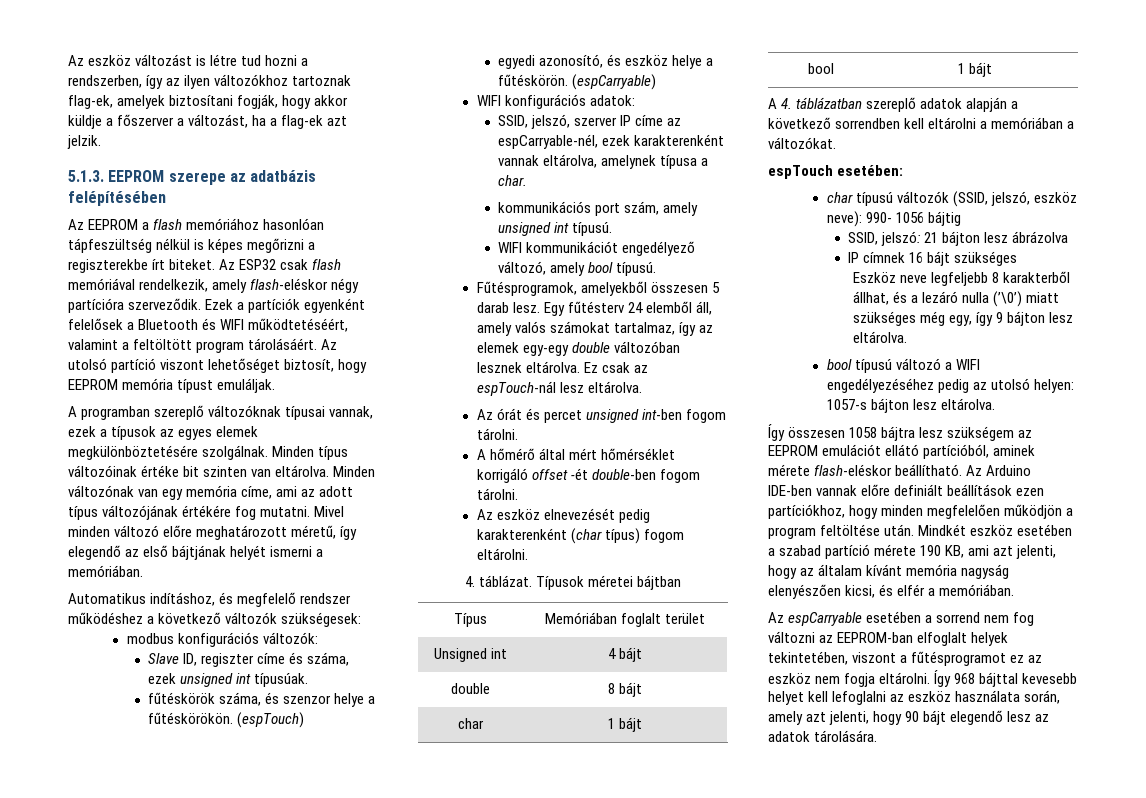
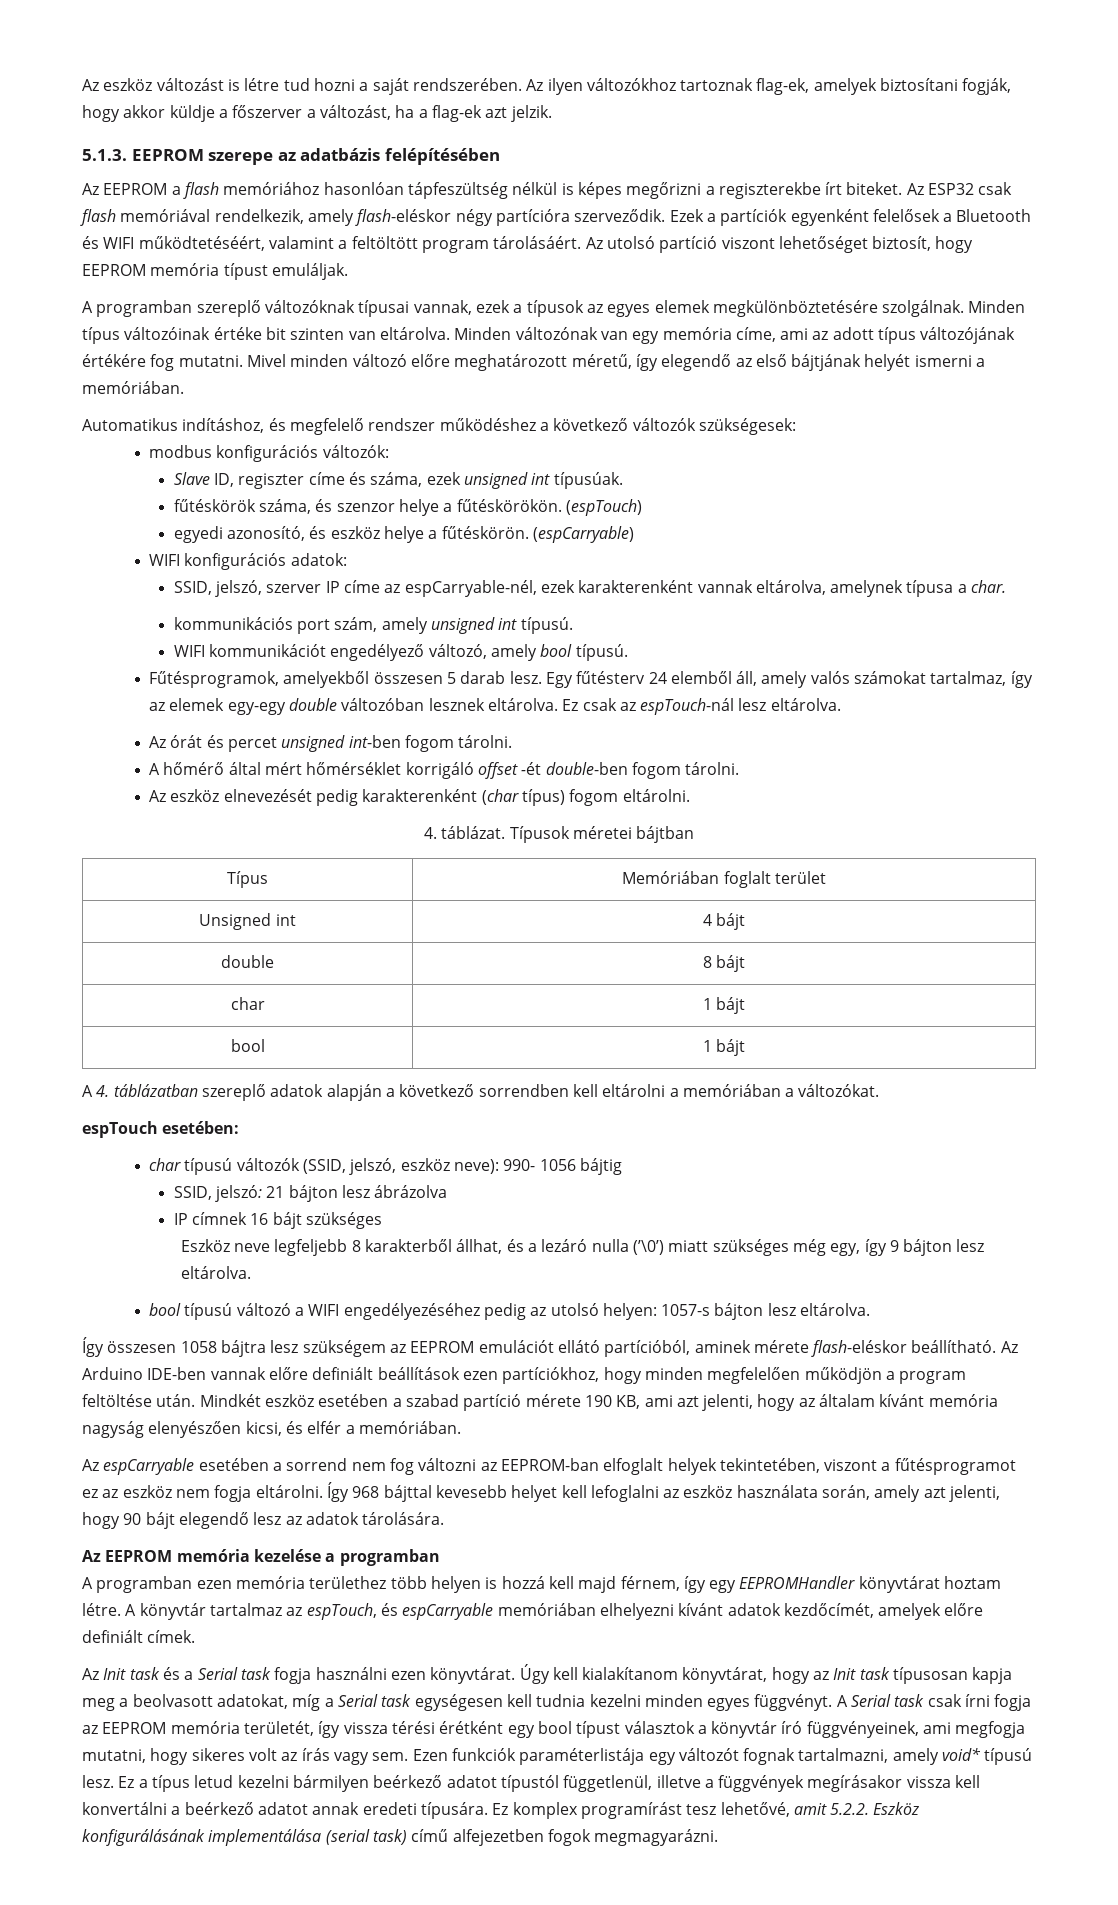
- Az eszköz változást is létre tud hozni a rendszerben, így az ilyen változókhoz tartoznak flag-ek, amelyek biztosítani fogják, hogy akkor küldje a főszerver a változást, ha a flag-ek azt jelzik.
+ Az eszköz változást is létre tud hozni a saját rendszerében. Az ilyen változókhoz tartoznak flag-ek, amelyek biztosítani fogják, hogy akkor küldje a főszerver a változást, ha a flag-ek azt jelzik.
+ Az EEPROM memória kezelése a programban
+ A programban ezen memória területhez több helyen is hozzá kell majd férnem, így egy EEPROMHandler könyvtárat hoztam létre. A könyvtár tartalmaz az espTouch, és espCarryable memóriában elhelyezni kívánt adatok kezdőcímét, amelyek előre definiált címek.
+ Az Init task és a Serial task fogja használni ezen könyvtárat. Úgy kell kialakítanom könyvtárat, hogy az Init task típusosan kapja meg a beolvasott adatokat, míg a Serial task egységesen kell tudnia kezelni minden egyes függvényt. A Serial task csak írni fogja az EEPROM memória területét, így vissza térési érétként egy bool típust választok a könyvtár író függvényeinek, ami megfogja mutatni, hogy sikeres volt az írás vagy sem. Ezen funkciók paraméterlistája egy változót fognak tartalmazni, amely void* típusú lesz. Ez a típus letud kezelni bármilyen beérkező adatot típustól függetlenül, illetve a függvények megírásakor vissza kell konvertálni a beérkező adatot annak eredeti típusára. Ez komplex programírást tesz lehetővé, amit 5.2.2. Eszköz konfigurálásának implementálása (serial task) című alfejezetben fogok megmagyarázni.

